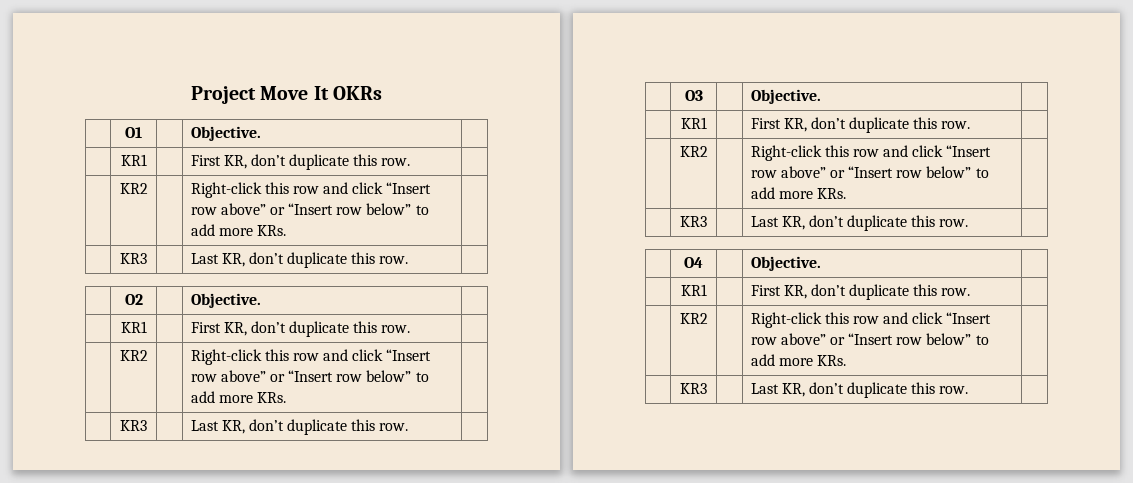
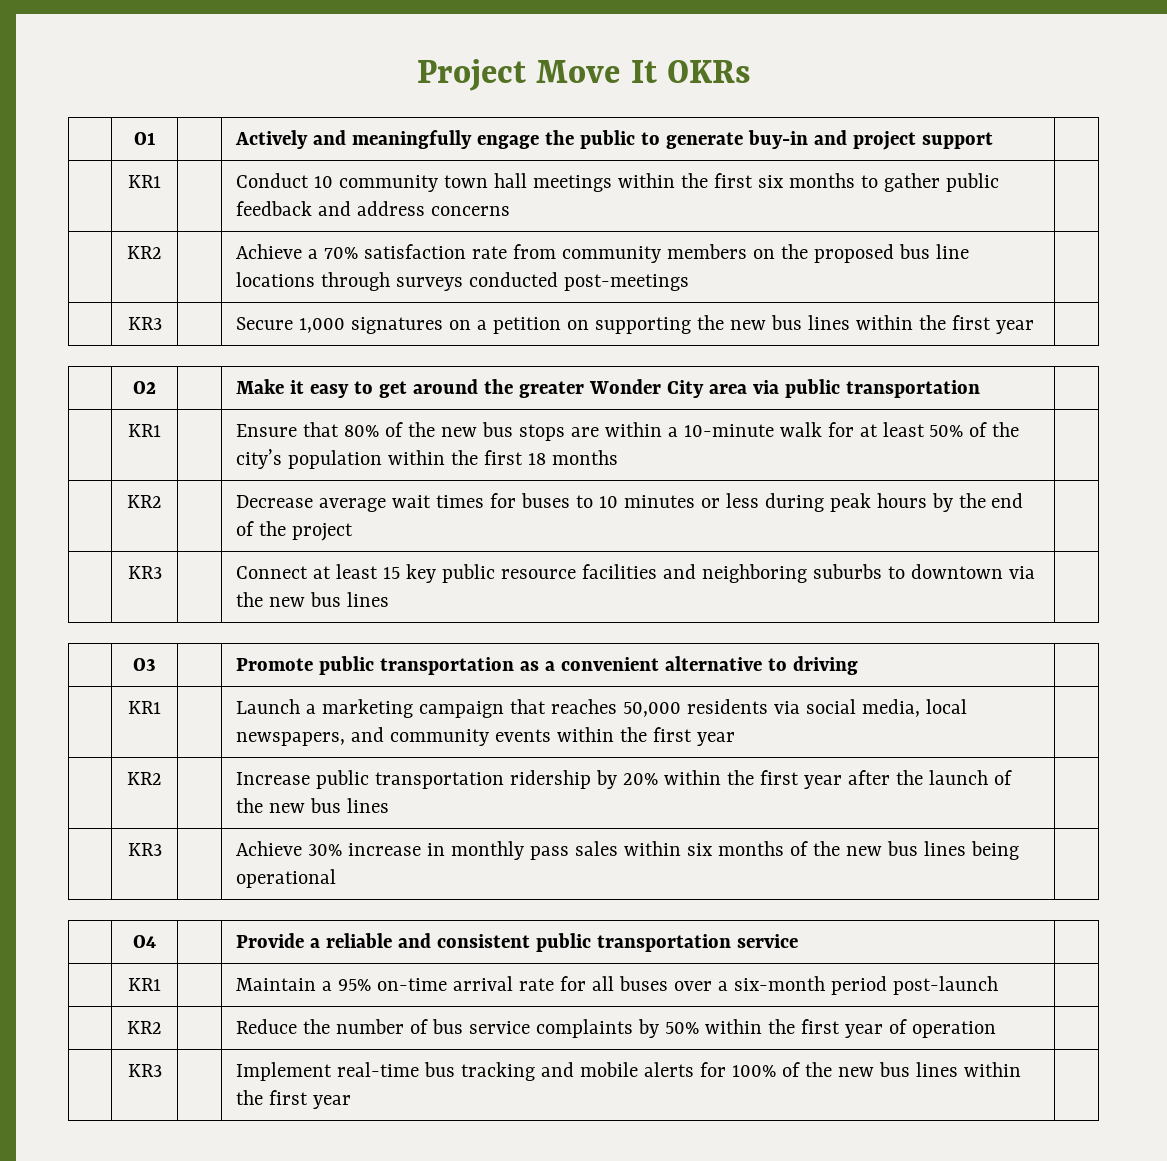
- | O1 | | Objective. |
- | KR1 | | First KR, don’t duplicate this row. |
- | KR2 | | Right-click this row and click “Insert row above” or “Insert row below” to add more KRs. |
- | KR3 | | Last KR, don’t duplicate this row. |
- | O2 | | Objective. |
- | KR1 | | First KR, don’t duplicate this row. |
- | KR2 | | Right-click this row and click “Insert row above” or “Insert row below” to add more KRs. |
- | KR3 | | Last KR, don’t duplicate this row. |
- | O3 | | Objective. |
- | KR1 | | First KR, don’t duplicate this row. |
- | KR2 | | Right-click this row and click “Insert row above” or “Insert row below” to add more KRs. |
- | KR3 | | Last KR, don’t duplicate this row. |
- | O4 | | Objective. |
- | KR1 | | First KR, don’t duplicate this row. |
- | KR2 | | Right-click this row and click “Insert row above” or “Insert row below” to add more KRs. |
- | KR3 | | Last KR, don’t duplicate this row. |
+ | O1 | | Actively and meaningfully engage the public to generate buy-in and project support |
+ | KR1 | | Conduct 10 community town hall meetings within the first six months to gather public feedback and address concerns |
+ | KR2 | | Achieve a 70% satisfaction rate from community members on the proposed bus line locations through surveys conducted post-meetings |
+ | KR3 | | Secure 1,000 signatures on a petition on supporting the new bus lines within the first year |
+ | O2 | | Make it easy to get around the greater Wonder City area via public transportation |
+ | KR1 | | Ensure that 80% of the new bus stops are within a 10-minute walk for at least 50% of the city’s population within the first 18 months |
+ | KR2 | | Decrease average wait times for buses to 10 minutes or less during peak hours by the end of the project |
+ | KR3 | | Connect at least 15 key public resource facilities and neighboring suburbs to downtown via the new bus lines |
+ | O3 | | Promote public transportation as a convenient alternative to driving |
+ | KR1 | | Launch a marketing campaign that reaches 50,000 residents via social media, local newspapers, and community events within the first year |
+ | KR2 | | Increase public transportation ridership by 20% within the first year after the launch of the new bus lines |
+ | KR3 | | Achieve 30% increase in monthly pass sales within six months of the new bus lines being operational |
+ | O4 | | Provide a reliable and consistent public transportation service |
+ | KR1 | | Maintain a 95% on-time arrival rate for all buses over a six-month period post-launch |
+ | KR2 | | Reduce the number of bus service complaints by 50% within the first year of operation |
+ | KR3 | | Implement real-time bus tracking and mobile alerts for 100% of the new bus lines within the first year |

